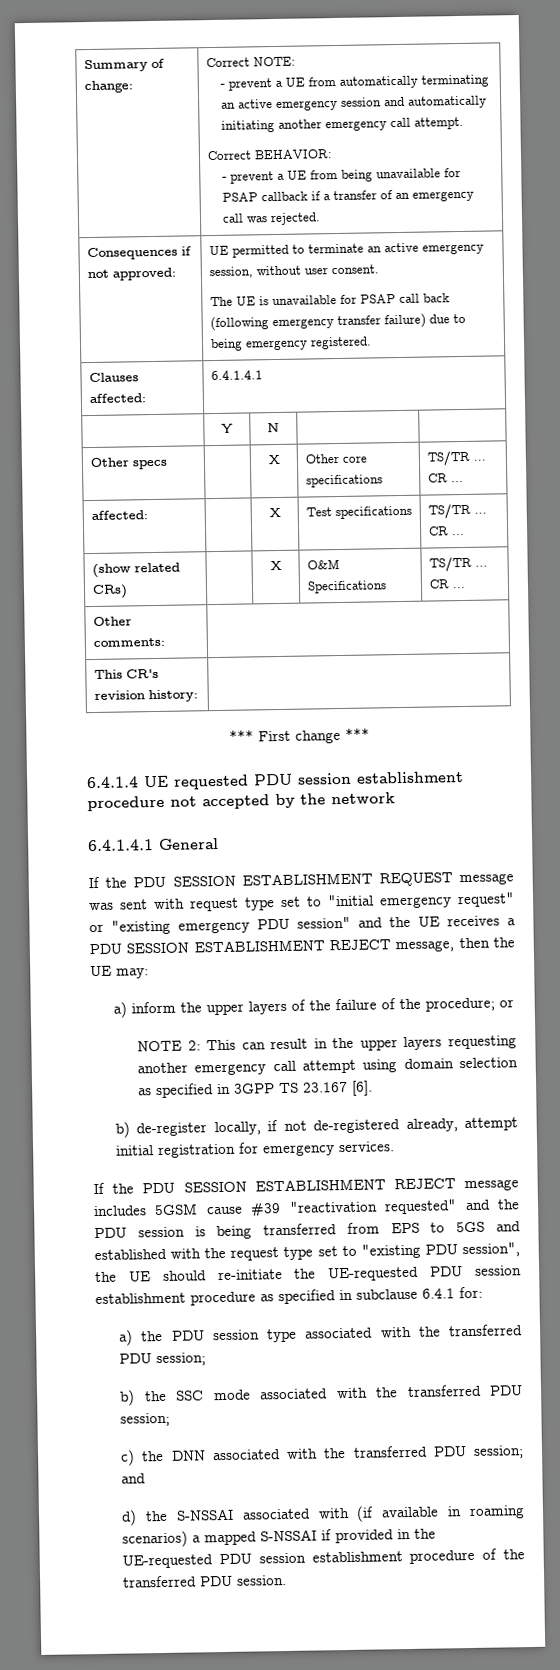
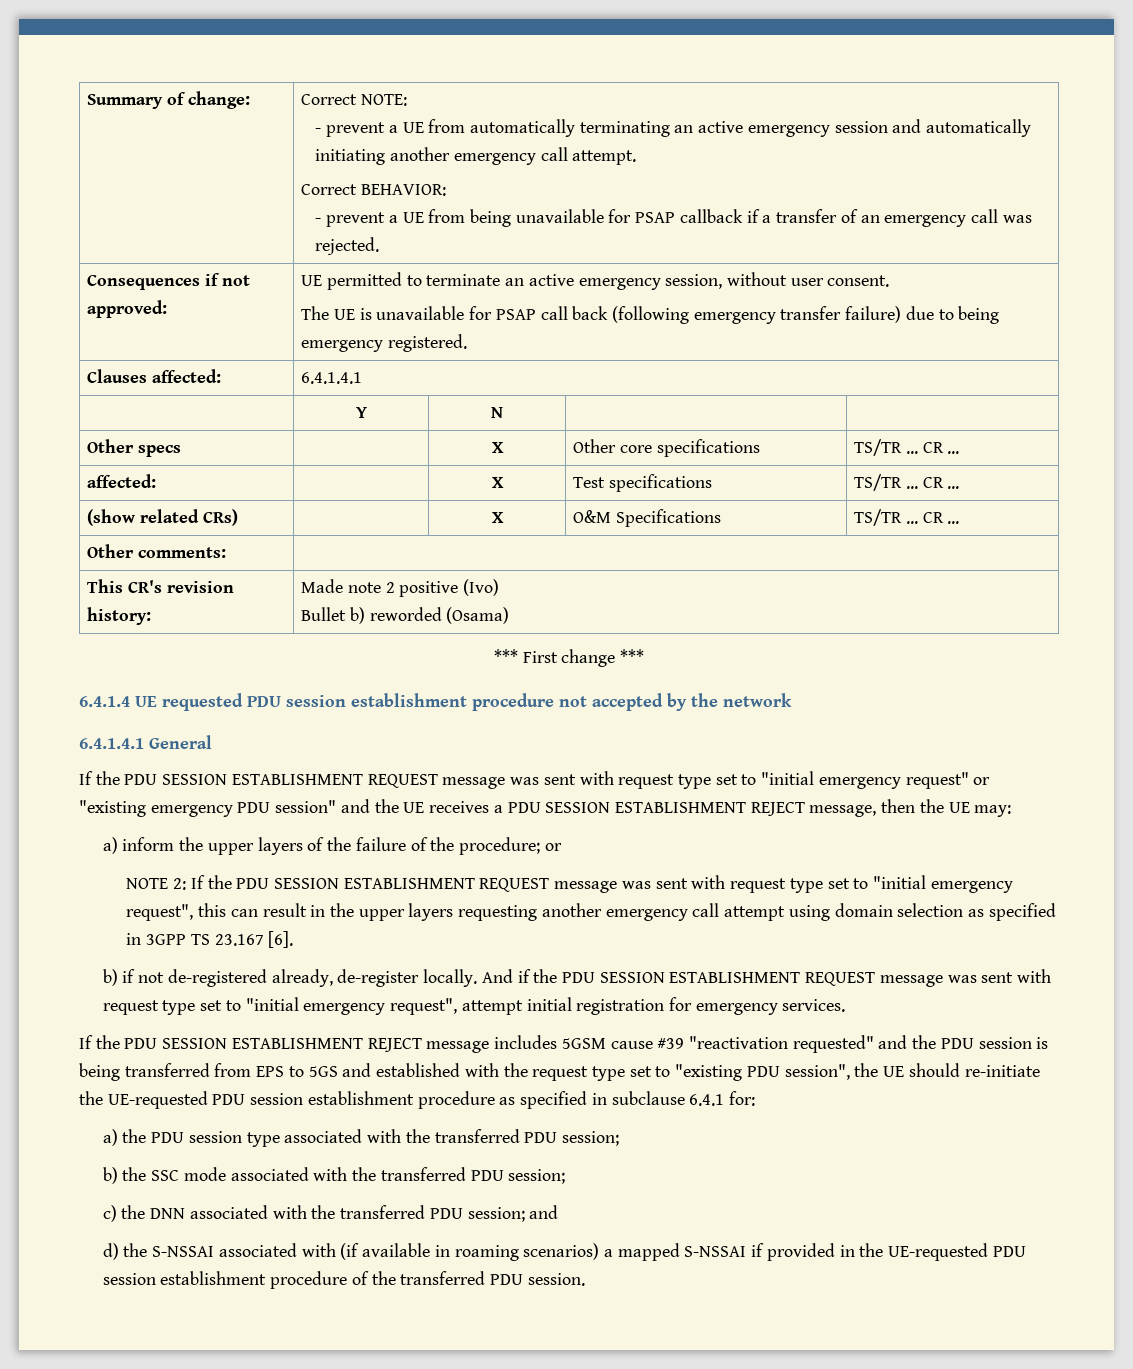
- This CR's revision history: |
+ This CR's revision history: | Made note 2 positive (Ivo)
+ Bullet b) reworded (Osama)
- NOTE 2: This can result in the upper layers requesting another emergency call attempt using domain selection as specified in 3GPP TS 23.167 [6].
+ NOTE 2: If the PDU SESSION ESTABLISHMENT REQUEST message was sent with request type set to "initial emergency request", this can result in the upper layers requesting another emergency call attempt using domain selection as specified in 3GPP TS 23.167 [6].
- b) de-register locally, if not de-registered already, attempt initial registration for emergency services.
+ b) if not de-registered already, de-register locally. And if the PDU SESSION ESTABLISHMENT REQUEST message was sent with request type set to "initial emergency request", attempt initial registration for emergency services.

